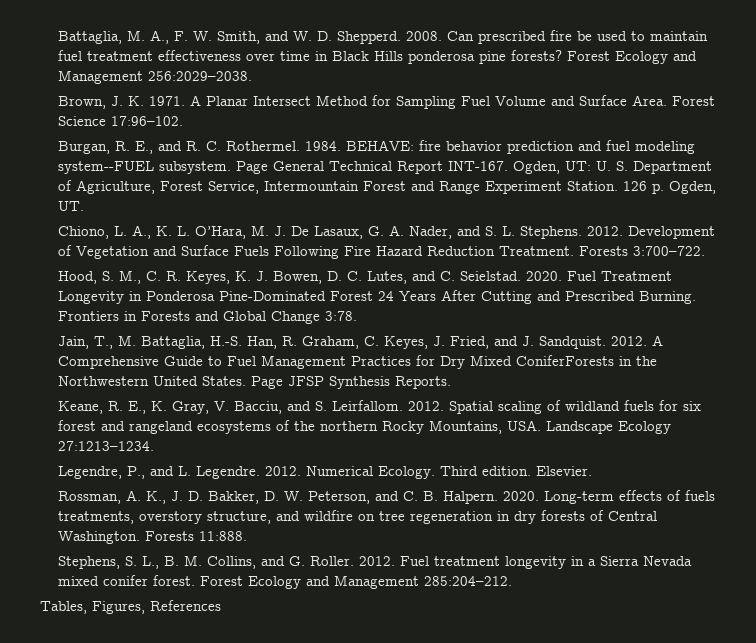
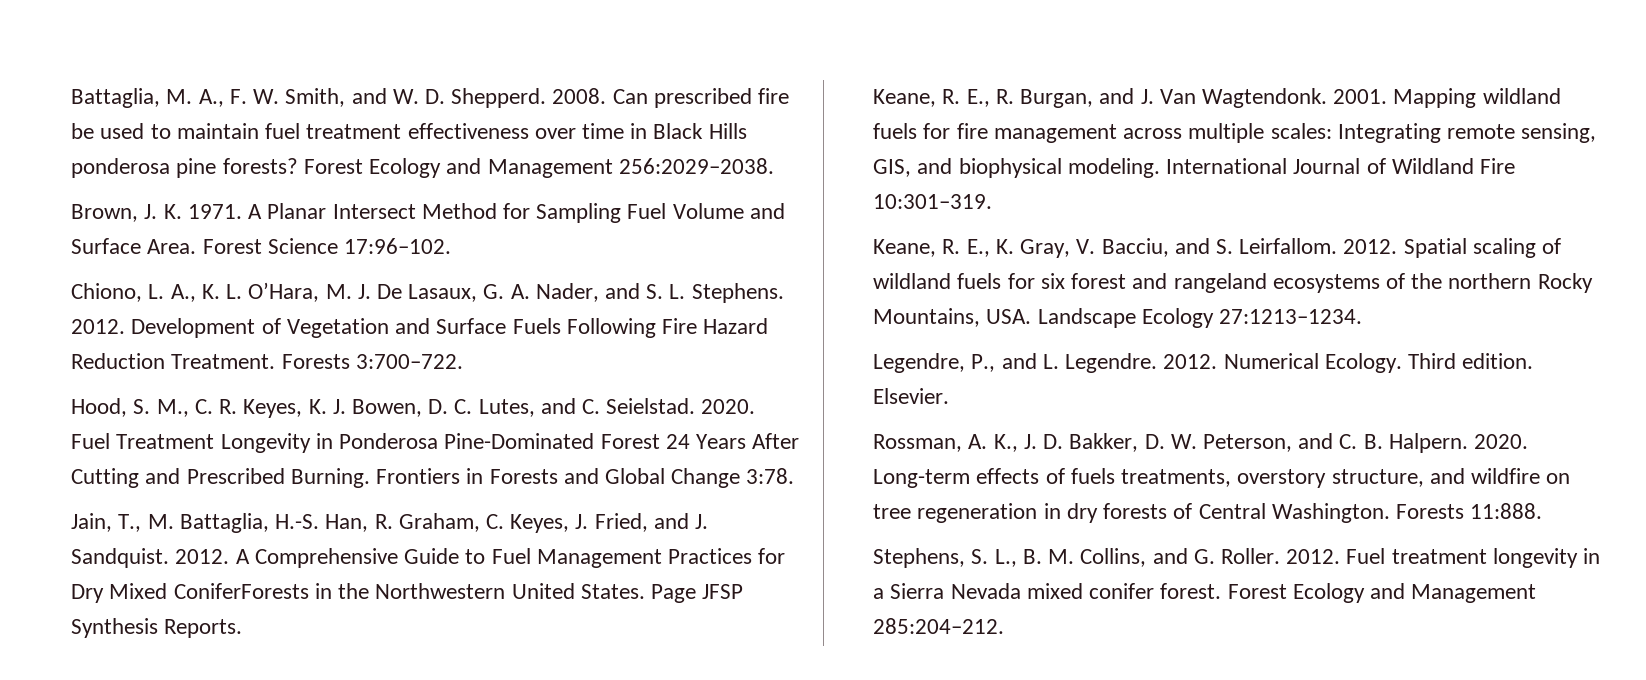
- Burgan, R. E., and R. C. Rothermel. 1984. BEHAVE: fire behavior prediction and fuel modeling system--FUEL subsystem. Page General Technical Report INT-167. Ogden, UT: U. S. Department of Agriculture, Forest Service, Intermountain Forest and Range Experiment Station. 126 p. Ogden, UT.
+ Keane, R. E., R. Burgan, and J. Van Wagtendonk. 2001. Mapping wildland fuels for fire management across multiple scales: Integrating remote sensing, GIS, and biophysical modeling. International Journal of Wildland Fire 10:301–319.
- Tables, Figures, References

